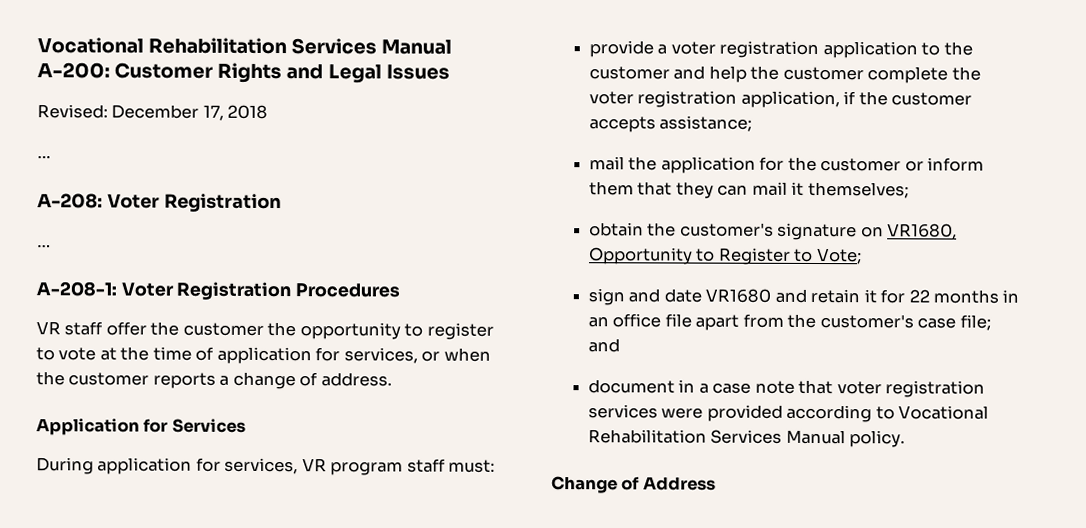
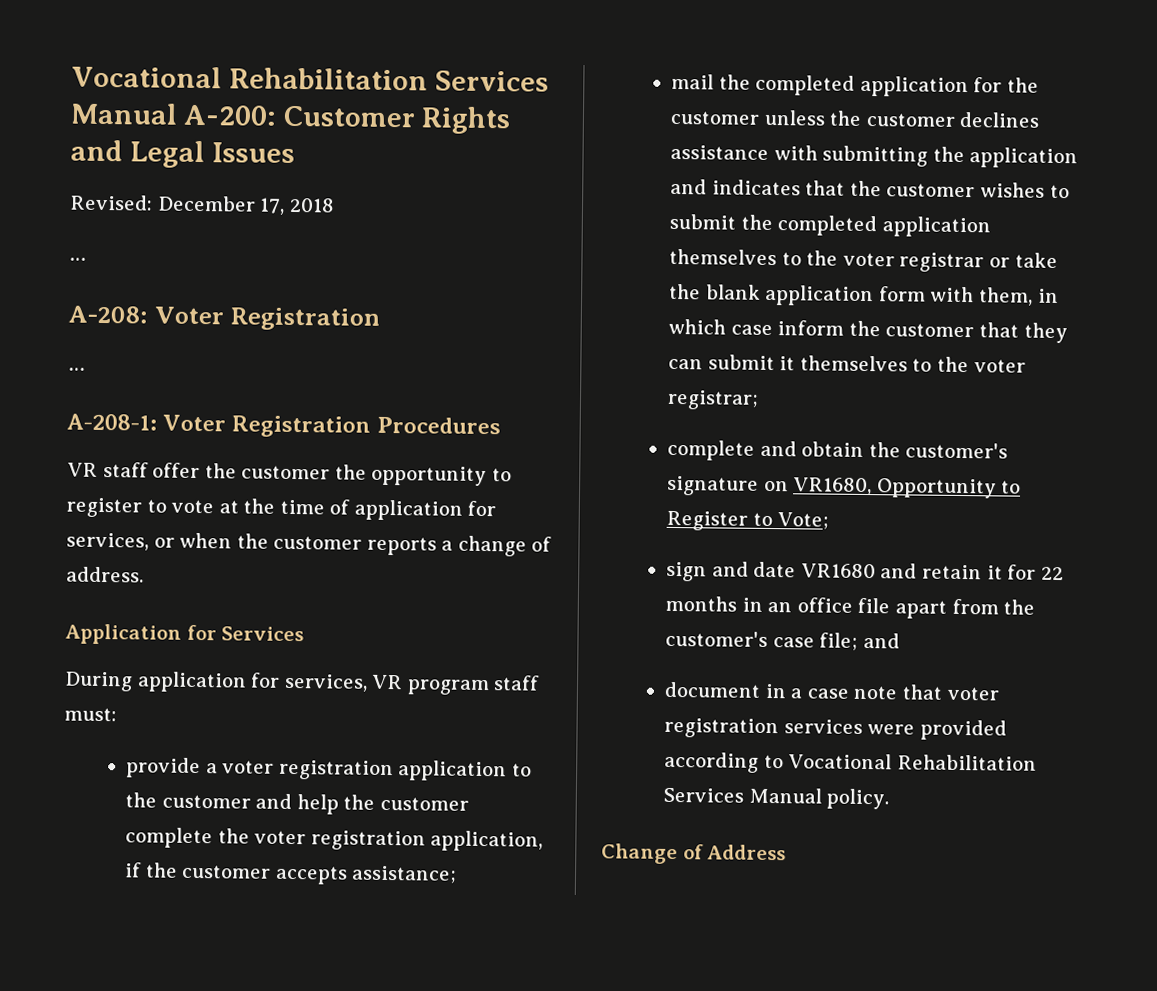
- mail the application for the customer or inform them that they can mail it themselves;
- obtain the customer's signature on VR1680, Opportunity to Register to Vote;
+ mail the completed application for the customer unless the customer declines assistance with submitting the application and indicates that the customer wishes to submit the completed application themselves to the voter registrar or take the blank application form with them, in which case inform the customer that they can submit it themselves to the voter registrar;
+ complete and obtain the customer's signature on VR1680, Opportunity to Register to Vote;

